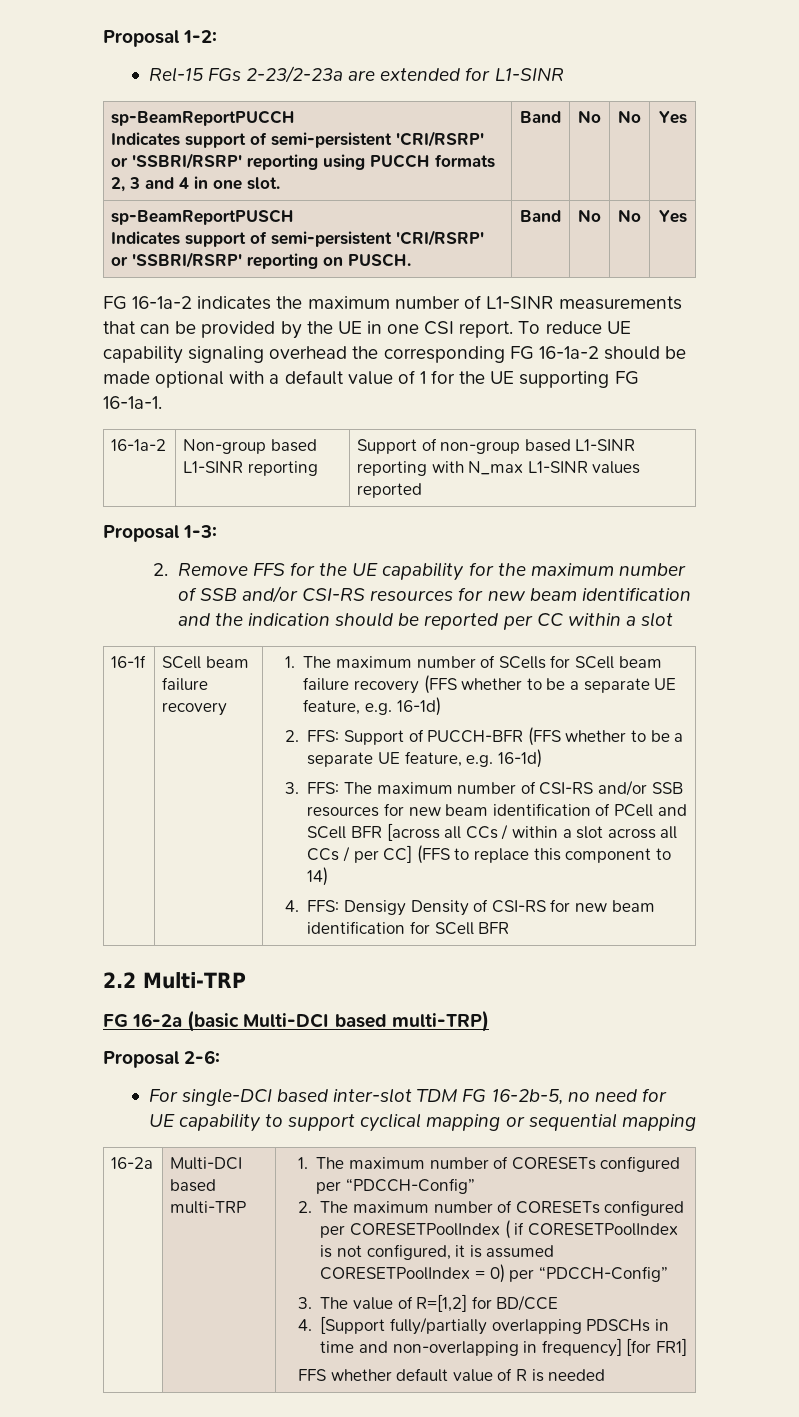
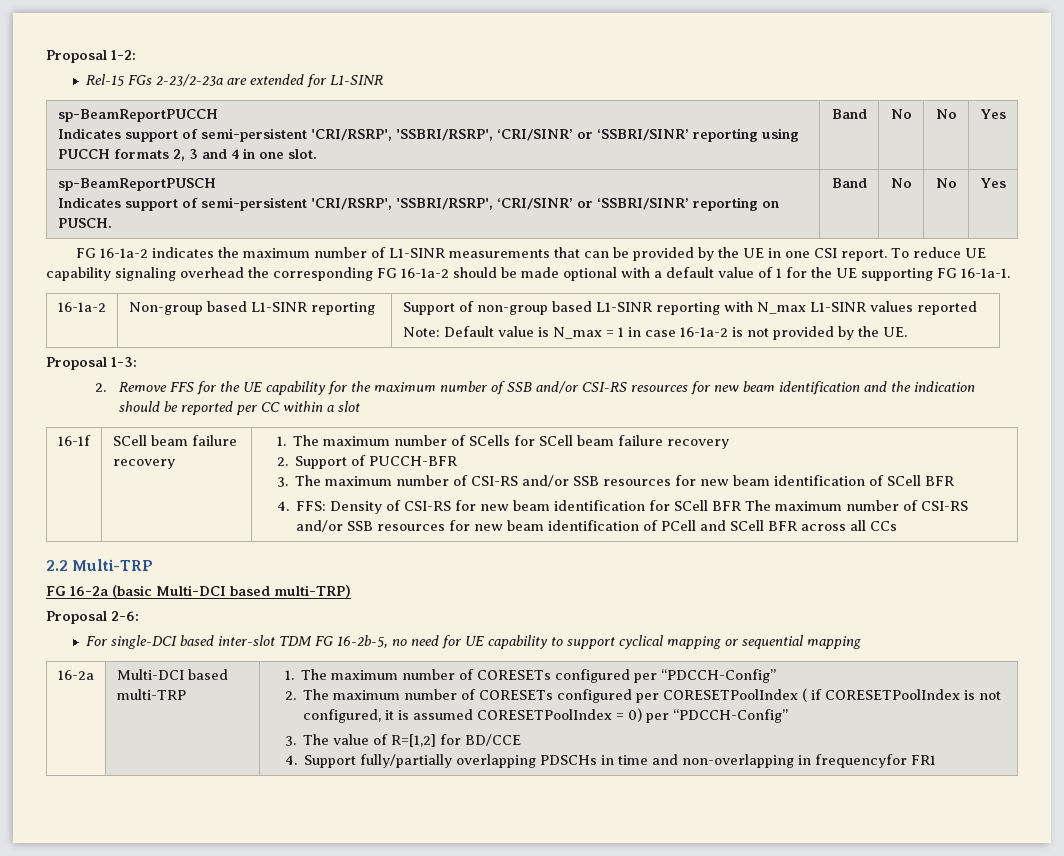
  sp-BeamReportPUCCH
- Indicates support of semi-persistent 'CRI/RSRP' or 'SSBRI/RSRP' reporting using PUCCH formats 2, 3 and 4 in one slot. | Band | No | No | Yes
+ Indicates support of semi-persistent 'CRI/RSRP', 'SSBRI/RSRP', ‘CRI/SINR’ or ‘SSBRI/SINR’ reporting using PUCCH formats 2, 3 and 4 in one slot. | Band | No | No | Yes
  sp-BeamReportPUSCH
- Indicates support of semi-persistent 'CRI/RSRP' or 'SSBRI/RSRP' reporting on PUSCH. | Band | No | No | Yes
+ Indicates support of semi-persistent 'CRI/RSRP', 'SSBRI/RSRP', ‘CRI/SINR’ or ‘SSBRI/SINR’ reporting on PUSCH. | Band | No | No | Yes
  16-1a-2 | Non-group based L1-SINR reporting | Support of non-group based L1-SINR reporting with N_max L1-SINR values reported
+ Note: Default value is N_max = 1 in case 16-1a-2 is not provided by the UE.
- 1. The maximum number of SCells for SCell beam failure recovery (FFS whether to be a separate UE feature, e.g. 16-1d)
- 2. FFS: Support of PUCCH-BFR (FFS whether to be a separate UE feature, e.g. 16-1d)
- 3. FFS: The maximum number of CSI-RS and/or SSB resources for new beam identification of PCell and SCell BFR [across all CCs / within a slot across all CCs / per CC] (FFS to replace this component to 14)
- 4. FFS: Densigy Density of CSI-RS for new beam identification for SCell BFR
+ 1. The maximum number of SCells for SCell beam failure recovery
+ 2. Support of PUCCH-BFR
+ 3. The maximum number of CSI-RS and/or SSB resources for new beam identification of SCell BFR
+ 4. FFS: Density of CSI-RS for new beam identification for SCell BFR The maximum number of CSI-RS and/or SSB resources for new beam identification of PCell and SCell BFR across all CCs
- 4. [Support fully/partially overlapping PDSCHs in time and non-overlapping in frequency] [for FR1]
- FFS whether default value of R is needed
+ 4. Support fully/partially overlapping PDSCHs in time and non-overlapping in frequencyfor FR1

